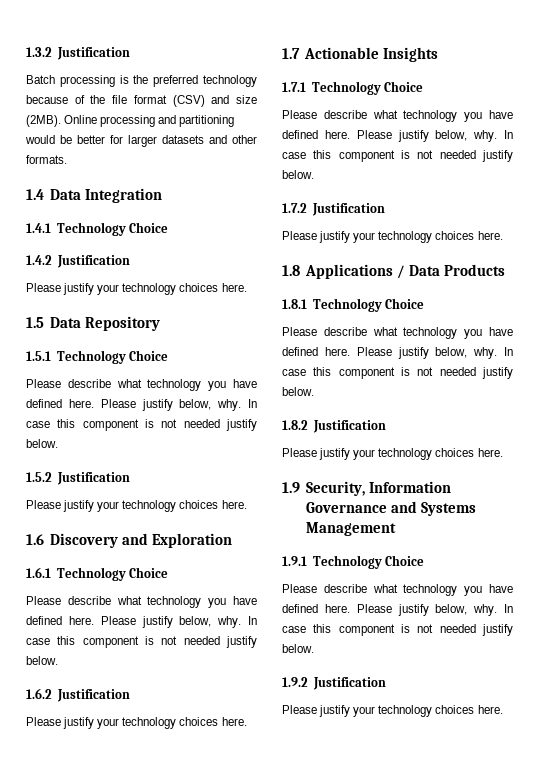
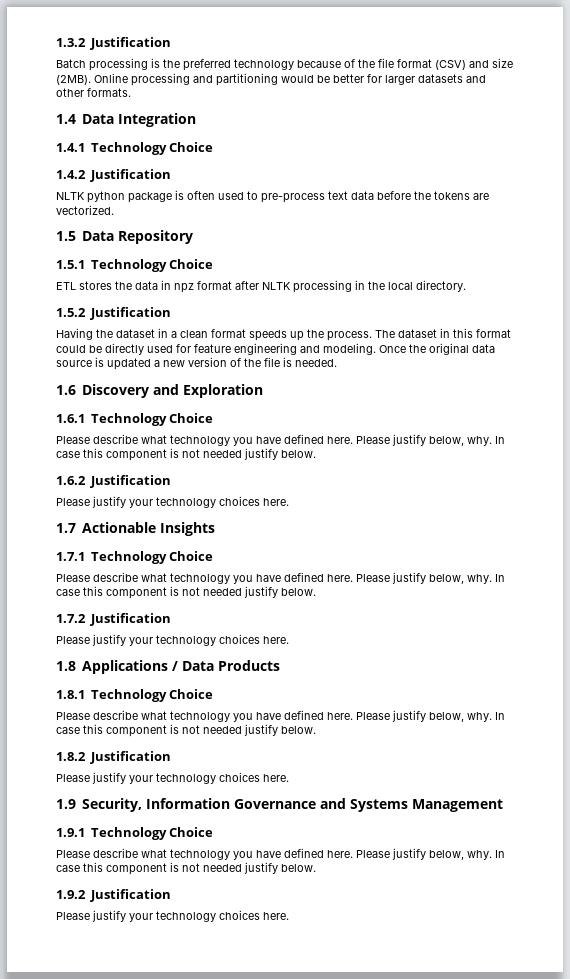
  1.4.2 Justification
- Please justify your technology choices here.
+ NLTK python package is often used to pre-process text data before the tokens are vectorized.
  1.5.1 Technology Choice
- Please describe what technology you have defined here. Please justify below, why. In case this component is not needed justify below.
+ ETL stores the data in npz format after NLTK processing in the local directory.
  1.5.2 Justification
- Please justify your technology choices here.
+ Having the dataset in a clean format speeds up the process. The dataset in this format could be directly used for feature engineering and modeling. Once the original data source is updated a new version of the file is needed.

